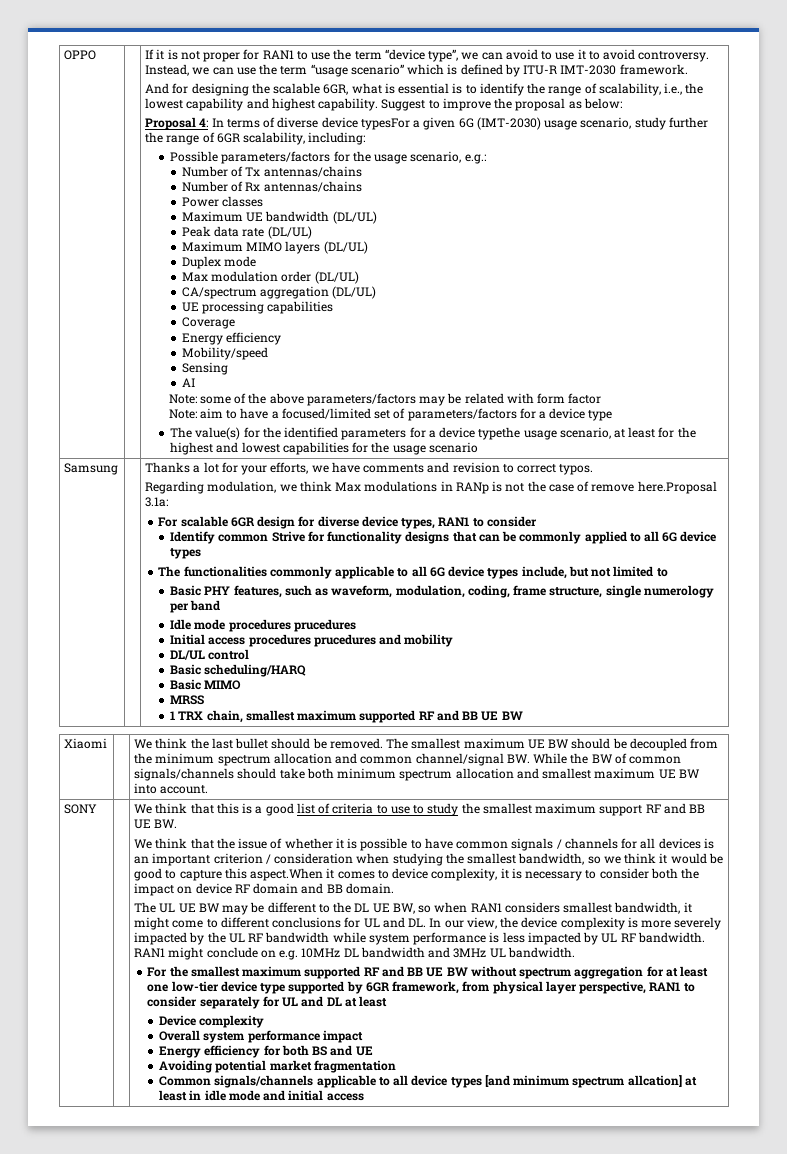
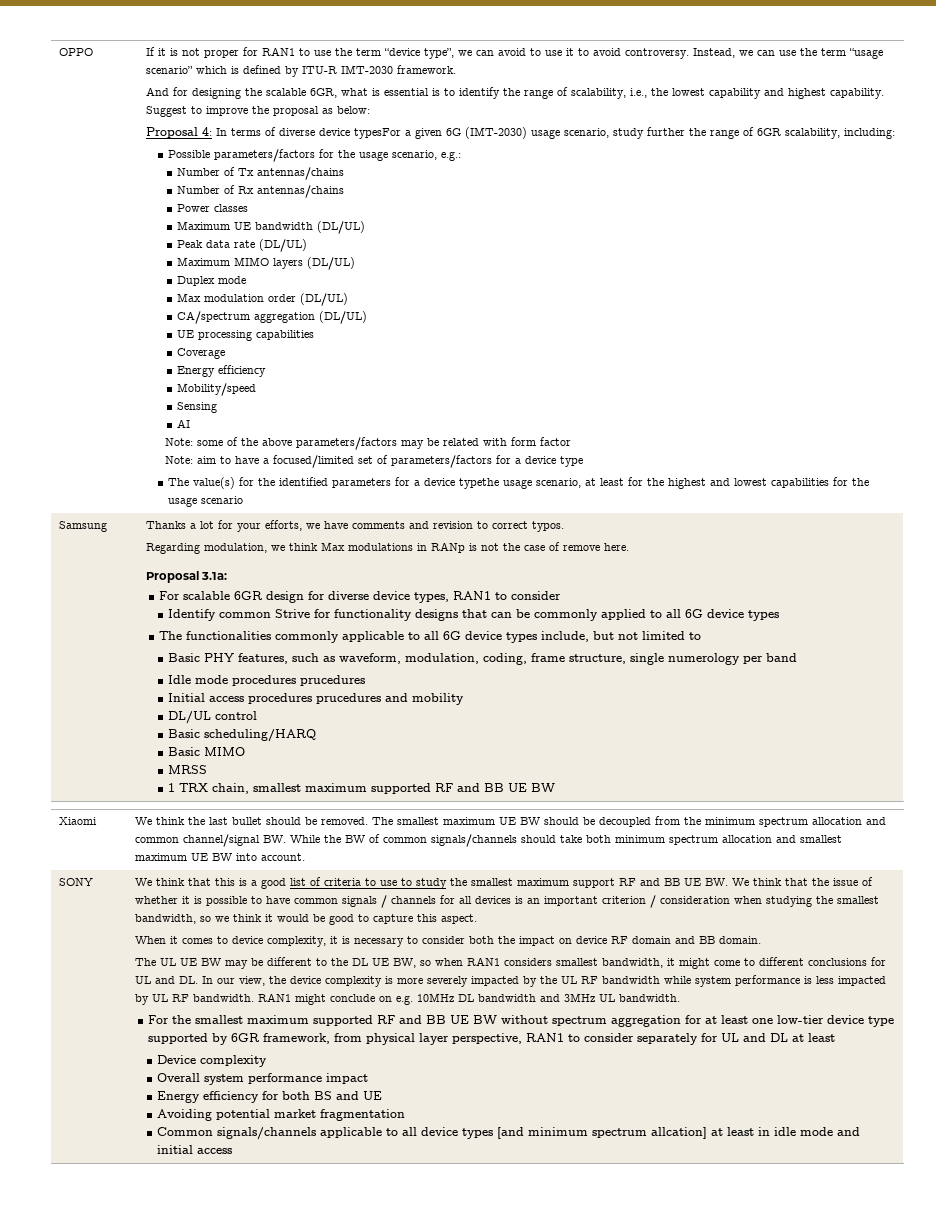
- Regarding modulation, we think Max modulations in RANp is not the case of remove here.Proposal 3.1a:
+ Regarding modulation, we think Max modulations in RANp is not the case of remove here.
+ Proposal 3.1a:
- We think that this is a good list of criteria to use to study the smallest maximum support RF and BB UE BW.
- We think that the issue of whether it is possible to have common signals / channels for all devices is an important criterion / consideration when studying the smallest bandwidth, so we think it would be good to capture this aspect.When it comes to device complexity, it is necessary to consider both the impact on device RF domain and BB domain.
+ We think that this is a good list of criteria to use to study the smallest maximum support RF and BB UE BW. We think that the issue of whether it is possible to have common signals / channels for all devices is an important criterion / consideration when studying the smallest bandwidth, so we think it would be good to capture this aspect.
+ When it comes to device complexity, it is necessary to consider both the impact on device RF domain and BB domain.

